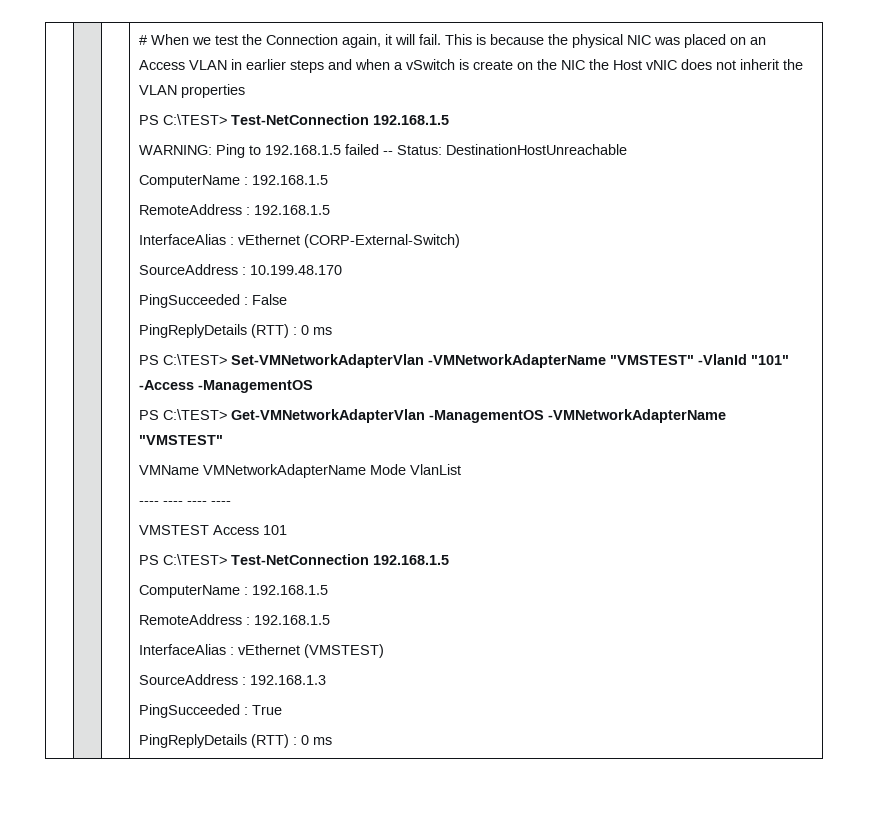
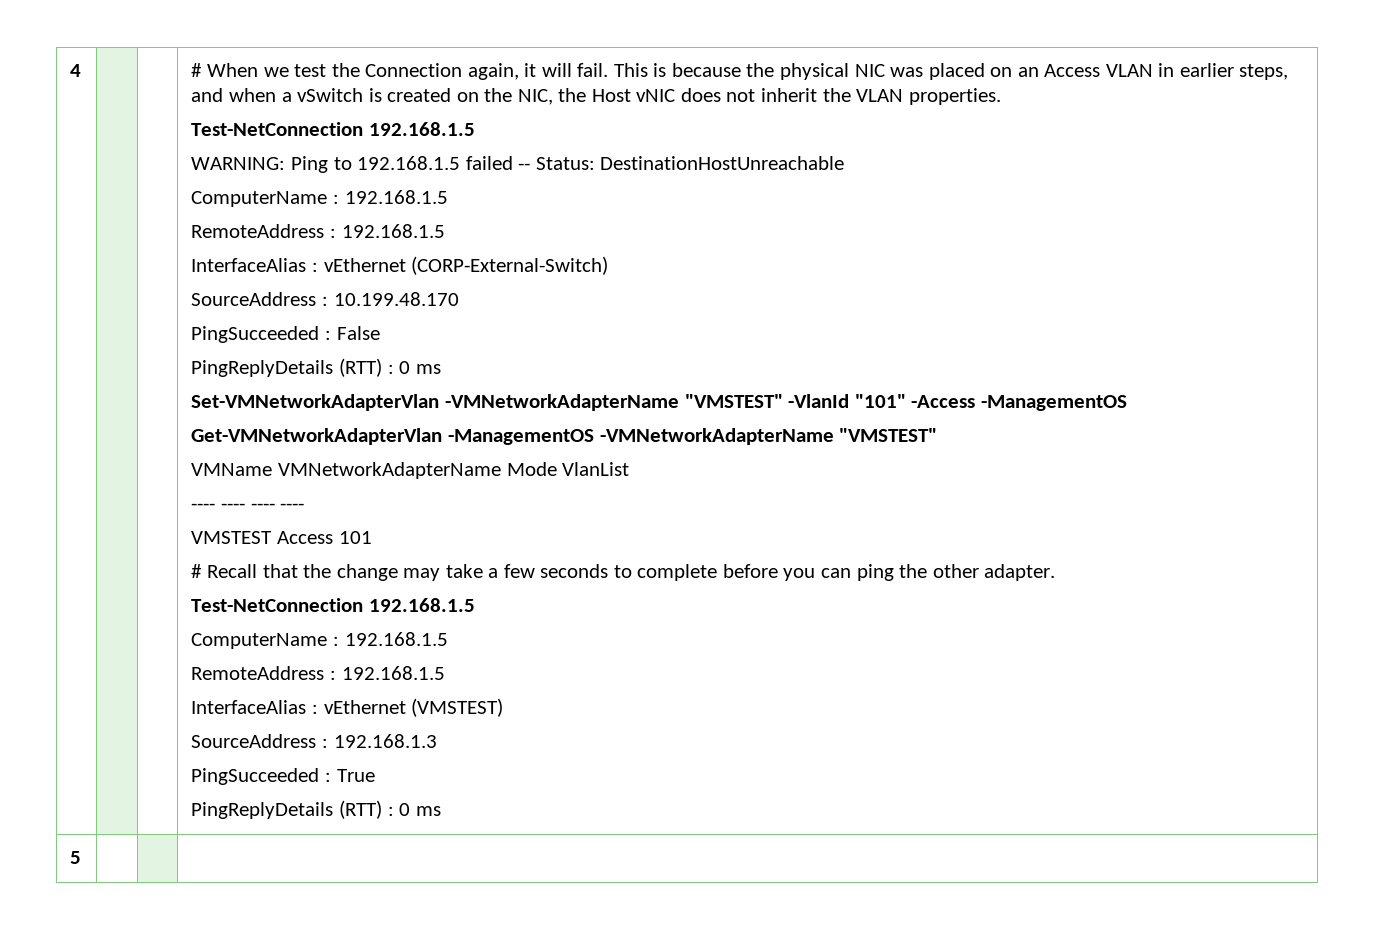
+ 4
- This is because the physical NIC was placed on an Access VLAN in earlier steps and when a vSwitch is create on the NIC the Host vNIC does not inherit the VLAN properties
- PS C:\TEST> Test-NetConnection 192.168.1.5
+ This is because the physical NIC was placed on an Access VLAN in earlier steps, and when a vSwitch is created on the NIC, the Host vNIC does not inherit the VLAN properties.
+ Test-NetConnection 192.168.1.5
- PS C:\TEST> Set-VMNetworkAdapterVlan -VMNetworkAdapterName "VMSTEST" -VlanId "101" -Access -ManagementOS
+ Set-VMNetworkAdapterVlan -VMNetworkAdapterName "VMSTEST" -VlanId "101" -Access -ManagementOS
- PS C:\TEST> Get-VMNetworkAdapterVlan -ManagementOS -VMNetworkAdapterName "VMSTEST"
+ Get-VMNetworkAdapterVlan -ManagementOS -VMNetworkAdapterName "VMSTEST"
  VMSTEST Access 101
- PS C:\TEST> Test-NetConnection 192.168.1.5
+ # Recall that the change may take a few seconds to complete before you can ping the other adapter.
+ Test-NetConnection 192.168.1.5
+ 5 | | |

